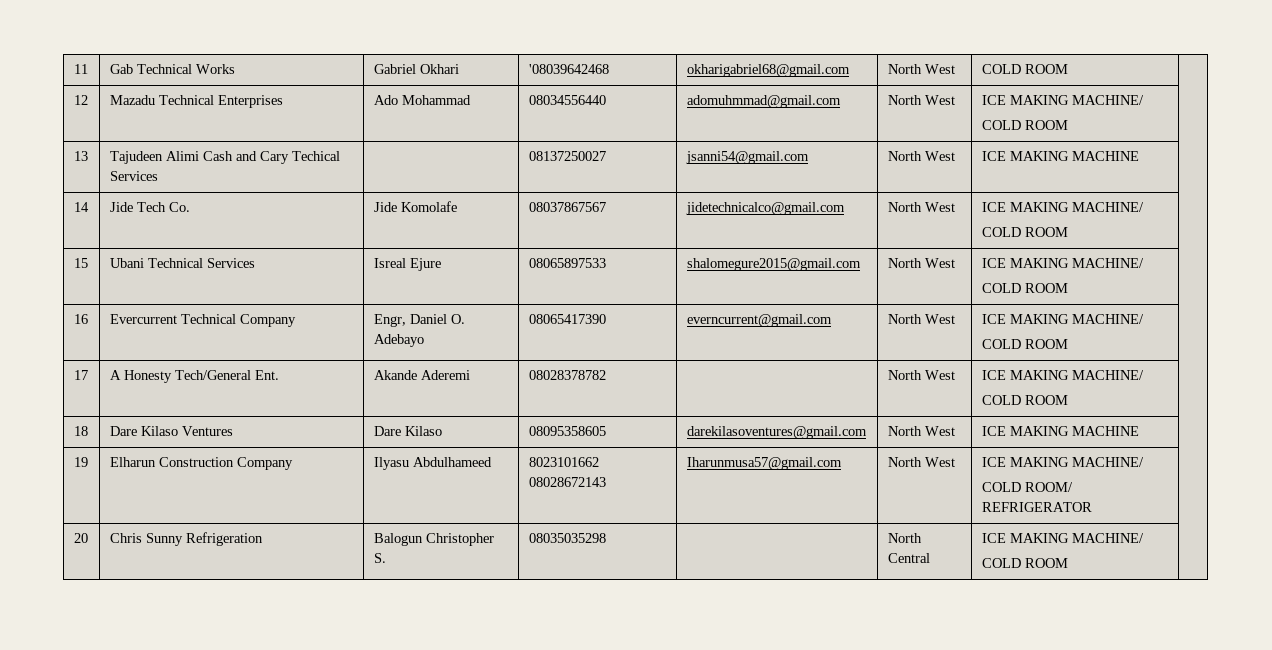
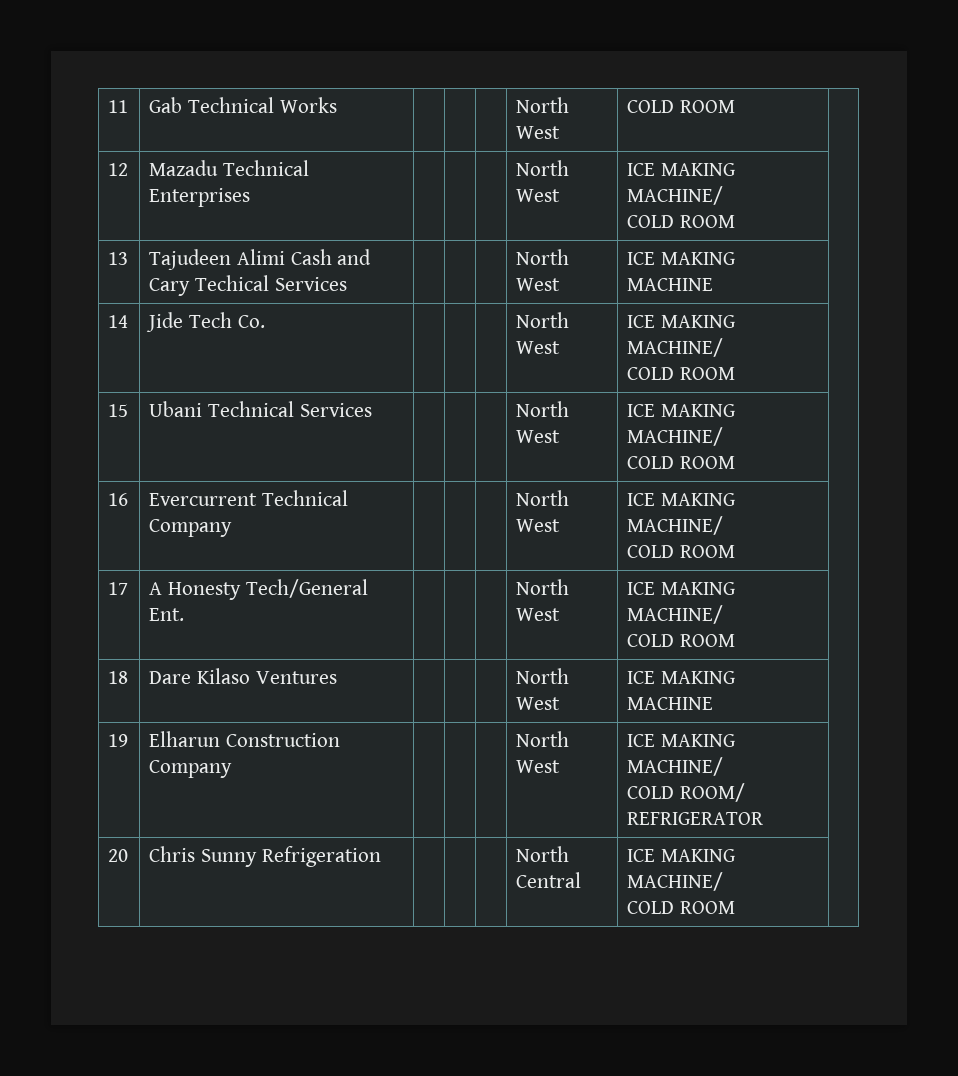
- 11 | Gab Technical Works | Gabriel Okhari | '08039642468 | okharigabriel68@gmail.com | North West | COLD ROOM |
+ 11 | Gab Technical Works | | | | North West | COLD ROOM |
- 12 | Mazadu Technical Enterprises | Ado Mohammad | 08034556440 | adomuhmmad@gmail.com | North West | ICE MAKING MACHINE/
+ 12 | Mazadu Technical Enterprises | | | | North West | ICE MAKING MACHINE/
- 13 | Tajudeen Alimi Cash and Cary Techical Services | | 08137250027 | jsanni54@gmail.com | North West | ICE MAKING MACHINE |
+ 13 | Tajudeen Alimi Cash and Cary Techical Services | | | | North West | ICE MAKING MACHINE |
- 14 | Jide Tech Co. | Jide Komolafe | 08037867567 | jidetechnicalco@gmail.com | North West | ICE MAKING MACHINE/
+ 14 | Jide Tech Co. | | | | North West | ICE MAKING MACHINE/
- 15 | Ubani Technical Services | Isreal Ejure | 08065897533 | shalomegure2015@gmail.com | North West | ICE MAKING MACHINE/
+ 15 | Ubani Technical Services | | | | North West | ICE MAKING MACHINE/
- 16 | Evercurrent Technical Company | Engr, Daniel O. Adebayo | 08065417390 | everncurrent@gmail.com | North West | ICE MAKING MACHINE/
+ 16 | Evercurrent Technical Company | | | | North West | ICE MAKING MACHINE/
- 17 | A Honesty Tech/General Ent. | Akande Aderemi | 08028378782 | | North West | ICE MAKING MACHINE/
+ 17 | A Honesty Tech/General Ent. | | | | North West | ICE MAKING MACHINE/
- 18 | Dare Kilaso Ventures | Dare Kilaso | 08095358605 | darekilasoventures@gmail.com | North West | ICE MAKING MACHINE |
+ 18 | Dare Kilaso Ventures | | | | North West | ICE MAKING MACHINE |
- 19 | Elharun Construction Company | Ilyasu Abdulhameed | 8023101662 08028672143 | Iharunmusa57@gmail.com | North West | ICE MAKING MACHINE/
+ 19 | Elharun Construction Company | | | | North West | ICE MAKING MACHINE/
- 20 | Chris Sunny Refrigeration | Balogun Christopher S. | 08035035298 | | North Central | ICE MAKING MACHINE/
+ 20 | Chris Sunny Refrigeration | | | | North Central | ICE MAKING MACHINE/

